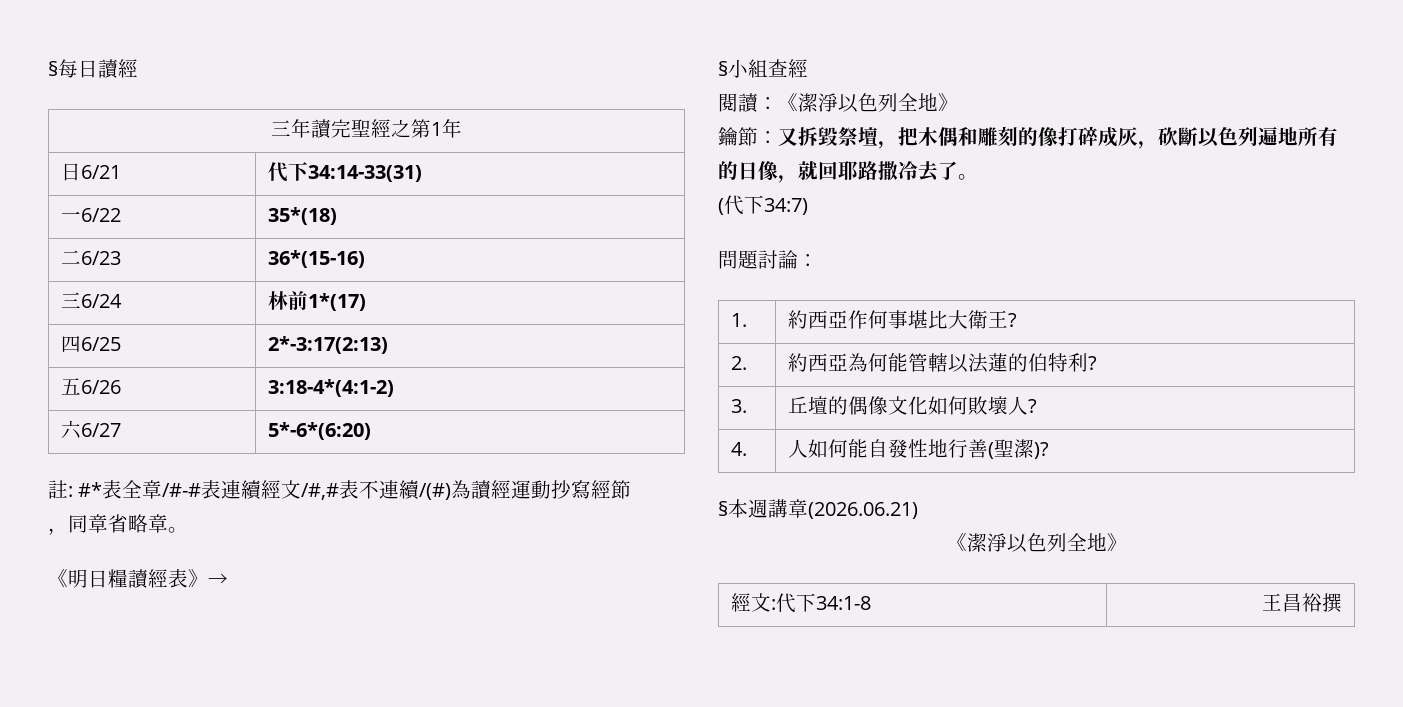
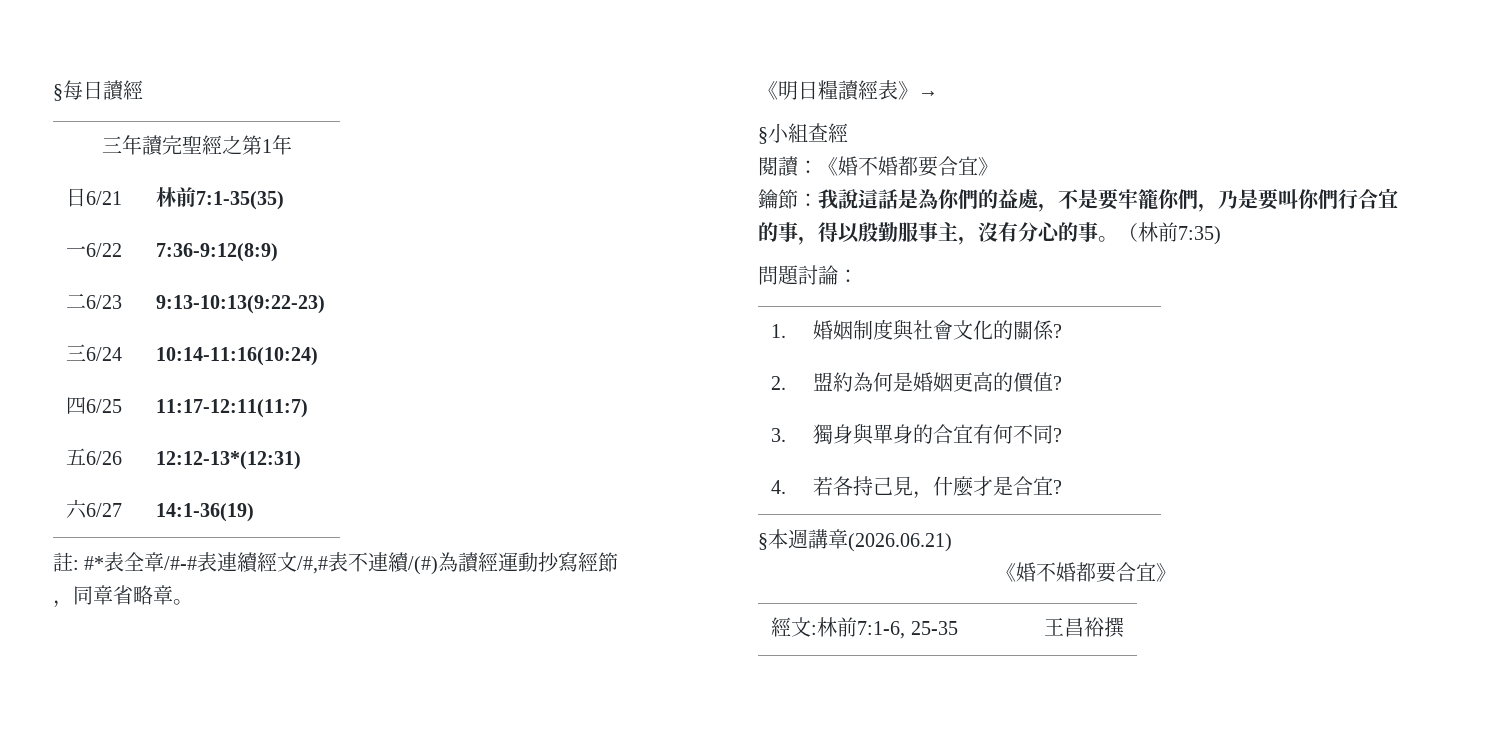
- 日6/21 | 代下34:14-33(31)
+ 日6/21 | 林前7:1-35(35)
- 一6/22 | 35*(18)
+ 一6/22 | 7:36-9:12(8:9)
- 二6/23 | 36*(15-16)
+ 二6/23 | 9:13-10:13(9:22-23)
- 三6/24 | 林前1*(17)
+ 三6/24 | 10:14-11:16(10:24)
- 四6/25 | 2*-3:17(2:13)
+ 四6/25 | 11:17-12:11(11:7)
- 五6/26 | 3:18-4*(4:1-2)
+ 五6/26 | 12:12-13*(12:31)
- 六6/27 | 5*-6*(6:20)
+ 六6/27 | 14:1-36(19)
- 閱讀：《潔淨以色列全地》
+ 閱讀：《婚不婚都要合宜》
- 鑰節：又拆毀祭壇，把木偶和雕刻的像打碎成灰，砍斷以色列遍地所有的日像，就回耶路撒冷去了。
- (代下34:7)
+ 鑰節：我說這話是為你們的益處，不是要牢籠你們，乃是要叫你們行合宜的事，得以殷勤服事主，沒有分心的事。（林前7:35)
  問題討論：
- 1. | 約西亞作何事堪比大衛王?
- 2. | 約西亞為何能管轄以法蓮的伯特利?
- 3. | 丘壇的偶像文化如何敗壞人?
- 4. | 人如何能自發性地行善(聖潔)?
+ 1. | 婚姻制度與社會文化的關係?
+ 2. | 盟約為何是婚姻更高的價值?
+ 3. | 獨身與單身的合宜有何不同?
+ 4. | 若各持己見，什麼才是合宜?
  §本週講章(2026.06.21)
- 《潔淨以色列全地》
+ 《婚不婚都要合宜》
- 經文:代下34:1-8 | 王昌裕撰
+ 經文:林前7:1-6, 25-35 | 王昌裕撰

